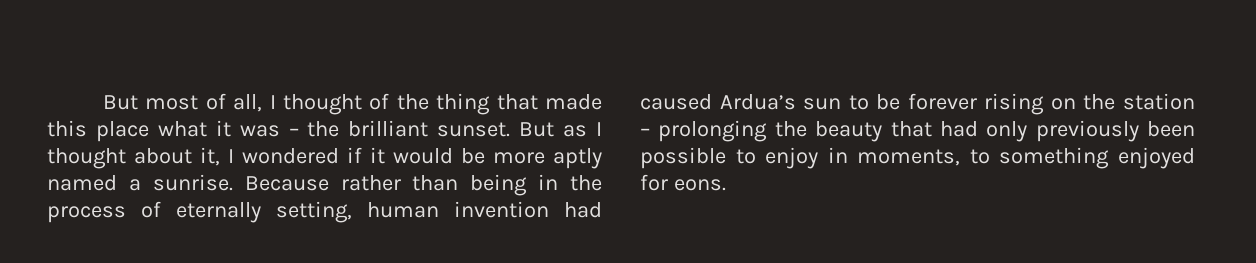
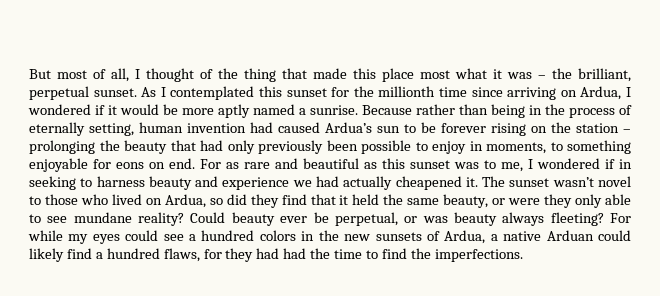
- But most of all, I thought of the thing that made this place what it was – the brilliant sunset. But as I thought about it, I wondered if it would be more aptly named a sunrise.
+ But most of all, I thought of the thing that made this place most what it was – the brilliant, perpetual sunset. As I contemplated this sunset for the millionth time since arriving on Ardua, I wondered if it would be more aptly named a sunrise.
- Because rather than being in the process of eternally setting, human invention had caused Ardua’s sun to be forever rising on the station – prolonging the beauty that had only previously been possible to enjoy in moments, to something enjoyed for eons.
+ Because rather than being in the process of eternally setting, human invention had caused Ardua’s sun to be forever rising on the station – prolonging the beauty that had only previously been possible to enjoy in moments, to something enjoyable for eons on end. For as rare and beautiful as this sunset was to me, I wondered if in seeking to harness beauty and experience we had actually cheapened it. The sunset wasn’t novel to those who lived on Ardua, so did they find that it held the same beauty, or were they only able to see mundane reality? Could beauty ever be perpetual, or was beauty always fleeting? For while my eyes could see a hundred colors in the new sunsets of Ardua, a native Arduan could likely find a hundred flaws, for they had had the time to find the imperfections.

